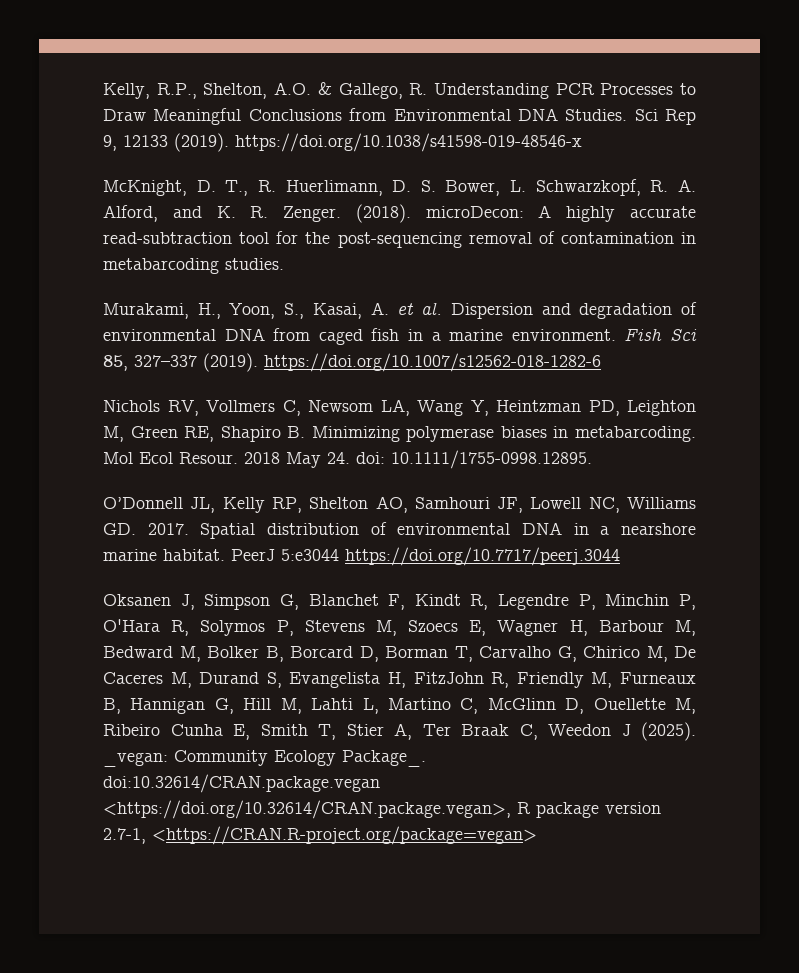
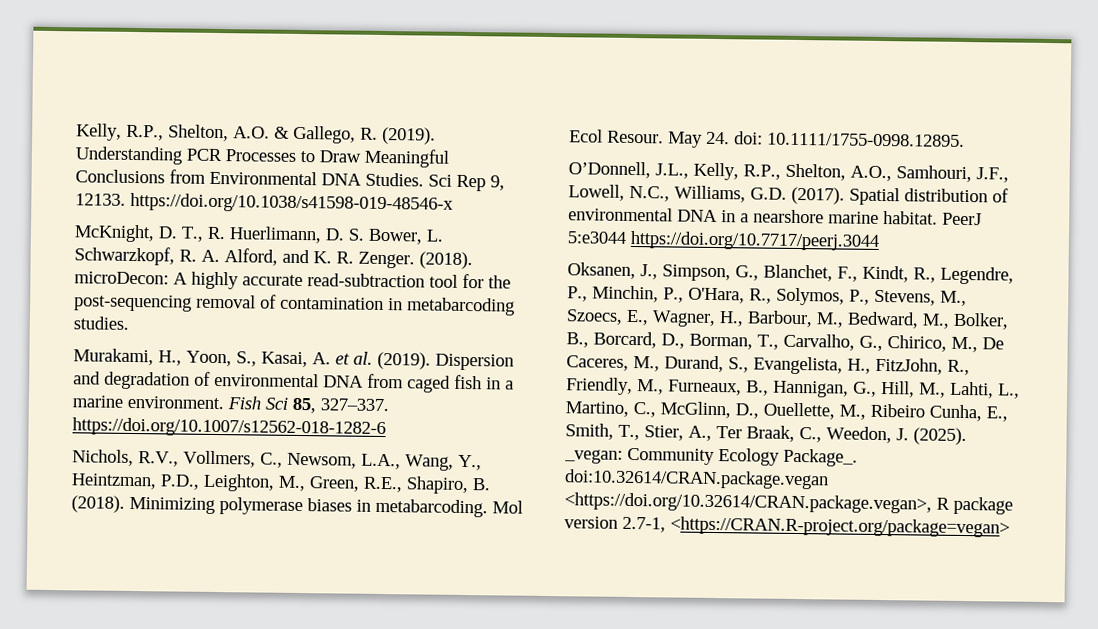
- Kelly, R.P., Shelton, A.O. & Gallego, R. Understanding PCR Processes to Draw Meaningful Conclusions from Environmental DNA Studies.
+ Kelly, R.P., Shelton, A.O. & Gallego, R. (2019). Understanding PCR Processes to Draw Meaningful Conclusions from Environmental DNA Studies.
- Sci Rep 9, 12133 (2019). https://doi.org/10.1038/s41598-019-48546-x
+ Sci Rep 9, 12133. https://doi.org/10.1038/s41598-019-48546-x
- Murakami, H., Yoon, S., Kasai, A. et al. Dispersion and degradation of environmental DNA from caged fish in a marine environment.
+ Murakami, H., Yoon, S., Kasai, A. et al. (2019). Dispersion and degradation of environmental DNA from caged fish in a marine environment.
- Fish Sci 85, 327–337 (2019). https://doi.org/10.1007/s12562-018-1282-6
+ Fish Sci 85, 327–337. https://doi.org/10.1007/s12562-018-1282-6
- Nichols RV, Vollmers C, Newsom LA, Wang Y, Heintzman PD, Leighton M, Green RE, Shapiro B. Minimizing polymerase biases in metabarcoding.
+ Nichols, R.V., Vollmers, C., Newsom, L.A., Wang, Y., Heintzman, P.D., Leighton, M., Green, R.E., Shapiro, B. (2018). Minimizing polymerase biases in metabarcoding.
- 2018 May 24. doi: 10.1111/1755-0998.12895.
+ May 24. doi: 10.1111/1755-0998.12895.
- O’Donnell JL, Kelly RP, Shelton AO, Samhouri JF, Lowell NC, Williams GD. 2017.
+ O’Donnell, J.L., Kelly, R.P., Shelton, A.O., Samhouri, J.F., Lowell, N.C., Williams, G.D. (2017).
- Oksanen J, Simpson G, Blanchet F, Kindt R, Legendre P, Minchin P, O'Hara R, Solymos P, Stevens M, Szoecs E, Wagner H, Barbour M, Bedward M, Bolker B, Borcard D, Borman T, Carvalho G, Chirico M, De Caceres M, Durand S, Evangelista H, FitzJohn R, Friendly M, Furneaux B, Hannigan G, Hill M, Lahti L, Martino C, McGlinn D, Ouellette M, Ribeiro Cunha E, Smith T, Stier A, Ter Braak C, Weedon J (2025).
+ Oksanen, J., Simpson, G., Blanchet, F., Kindt, R., Legendre, P., Minchin, P., O'Hara, R., Solymos, P., Stevens, M., Szoecs, E., Wagner, H., Barbour, M., Bedward, M., Bolker, B., Borcard, D., Borman, T., Carvalho, G., Chirico, M., De Caceres, M., Durand, S., Evangelista, H., FitzJohn, R., Friendly, M., Furneaux, B., Hannigan, G., Hill, M., Lahti, L., Martino, C., McGlinn, D., Ouellette, M., Ribeiro Cunha, E., Smith, T., Stier, A., Ter Braak, C., Weedon, J. (2025).

